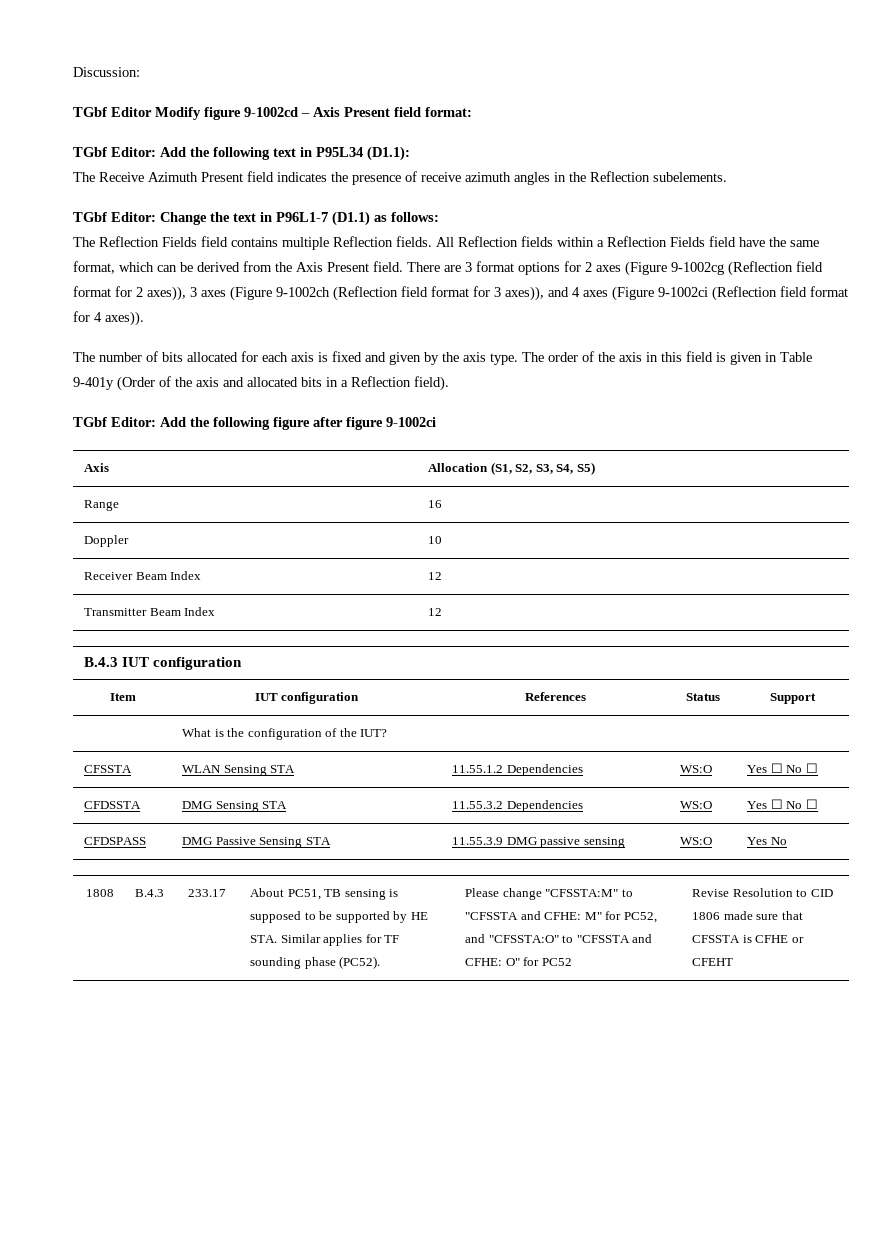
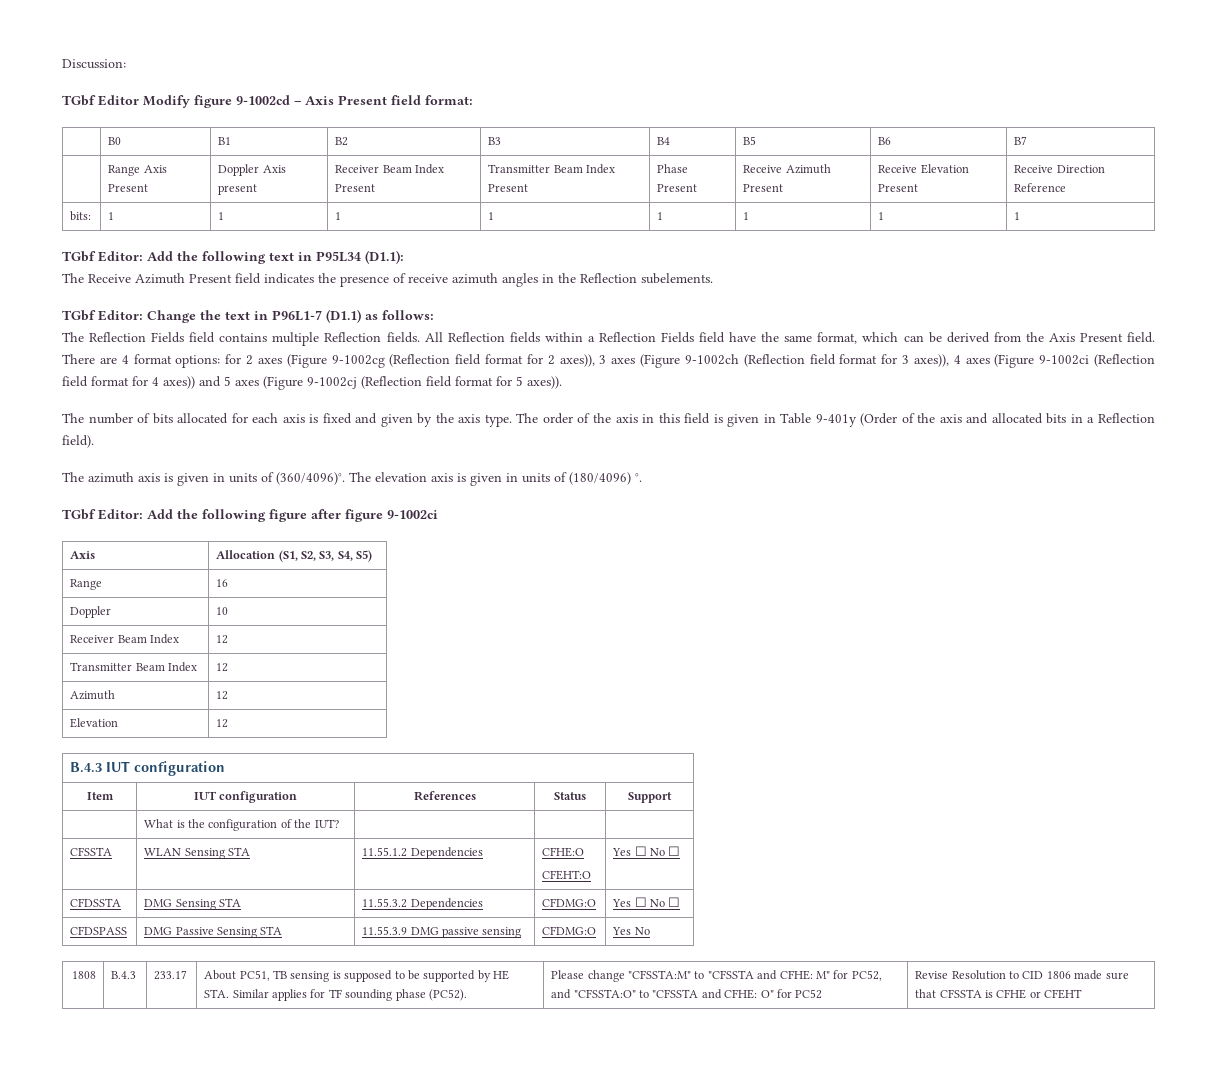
+ | B0 | B1 | B2 | B3 | B4 | B5 | B6 | B7
+ | Range Axis Present | Doppler Axis present | Receiver Beam Index Present | Transmitter Beam Index Present | Phase Present | Receive Azimuth Present | Receive Elevation Present | Receive Direction Reference
+ bits: | 1 | 1 | 1 | 1 | 1 | 1 | 1 | 1
- There are 3 format options for 2 axes (Figure 9-1002cg (Reflection field format for 2 axes)), 3 axes (Figure 9-1002ch (Reflection field format for 3 axes)), and 4 axes (Figure 9-1002ci (Reflection field format for 4 axes)).
+ There are 4 format options: for 2 axes (Figure 9-1002cg (Reflection field format for 2 axes)), 3 axes (Figure 9-1002ch (Reflection field format for 3 axes)), 4 axes (Figure 9-1002ci (Reflection field format for 4 axes)) and 5 axes (Figure 9-1002cj (Reflection field format for 5 axes)).
+ The azimuth axis is given in units of (360/4096)°. The elevation axis is given in units of (180/4096) °.
+ Azimuth | 12
+ Elevation | 12
- CFSSTA | WLAN Sensing STA | 11.55.1.2 Dependencies | WS:O | Yes ☐ No ☐
+ CFSSTA | WLAN Sensing STA | 11.55.1.2 Dependencies | CFHE:O
+ CFEHT:O | Yes ☐ No ☐
- CFDSSTA | DMG Sensing STA | 11.55.3.2 Dependencies | WS:O | Yes ☐ No ☐
+ CFDSSTA | DMG Sensing STA | 11.55.3.2 Dependencies | CFDMG:O | Yes ☐ No ☐
- CFDSPASS | DMG Passive Sensing STA | 11.55.3.9 DMG passive sensing | WS:O | Yes No
+ CFDSPASS | DMG Passive Sensing STA | 11.55.3.9 DMG passive sensing | CFDMG:O | Yes No

